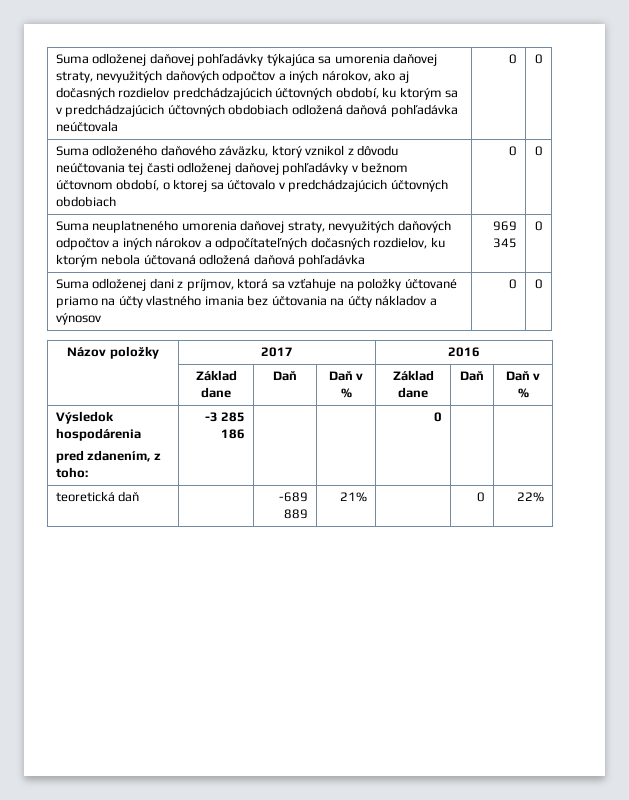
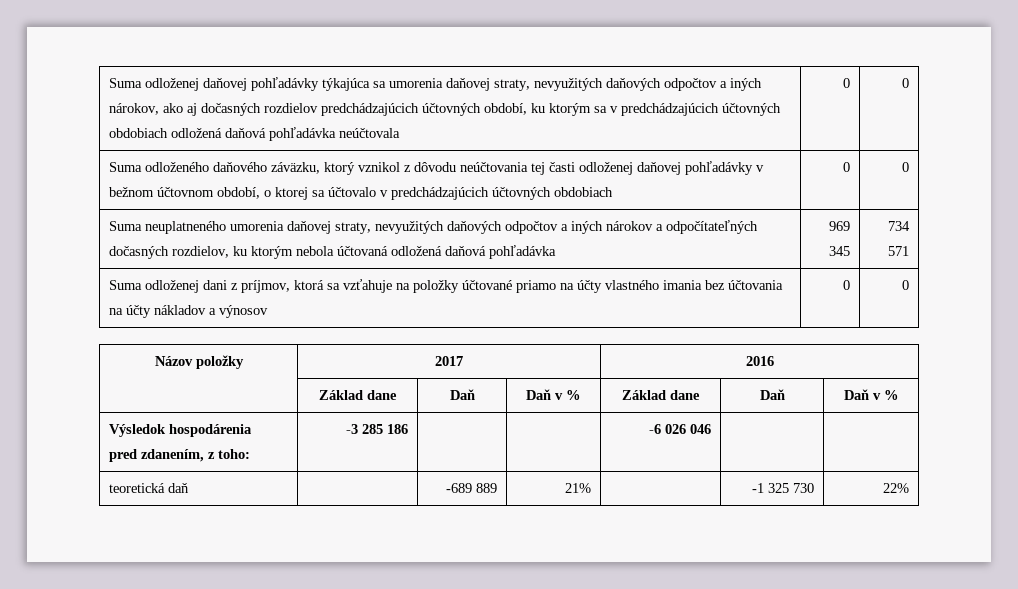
- Suma neuplatneného umorenia daňovej straty, nevyužitých daňových odpočtov a iných nárokov a odpočítateľných dočasných rozdielov, ku ktorým nebola účtovaná odložená daňová pohľadávka | 969 345 | 0
+ Suma neuplatneného umorenia daňovej straty, nevyužitých daňových odpočtov a iných nárokov a odpočítateľných dočasných rozdielov, ku ktorým nebola účtovaná odložená daňová pohľadávka | 969 345 | 734 571
  Výsledok hospodárenia
- pred zdanením, z toho: | -3 285 186 | | | 0 | |
+ pred zdanením, z toho: | -3 285 186 | | | -6 026 046 | |
- teoretická daň | | -689 889 | 21% | | 0 | 22%
+ teoretická daň | | -689 889 | 21% | | -1 325 730 | 22%

